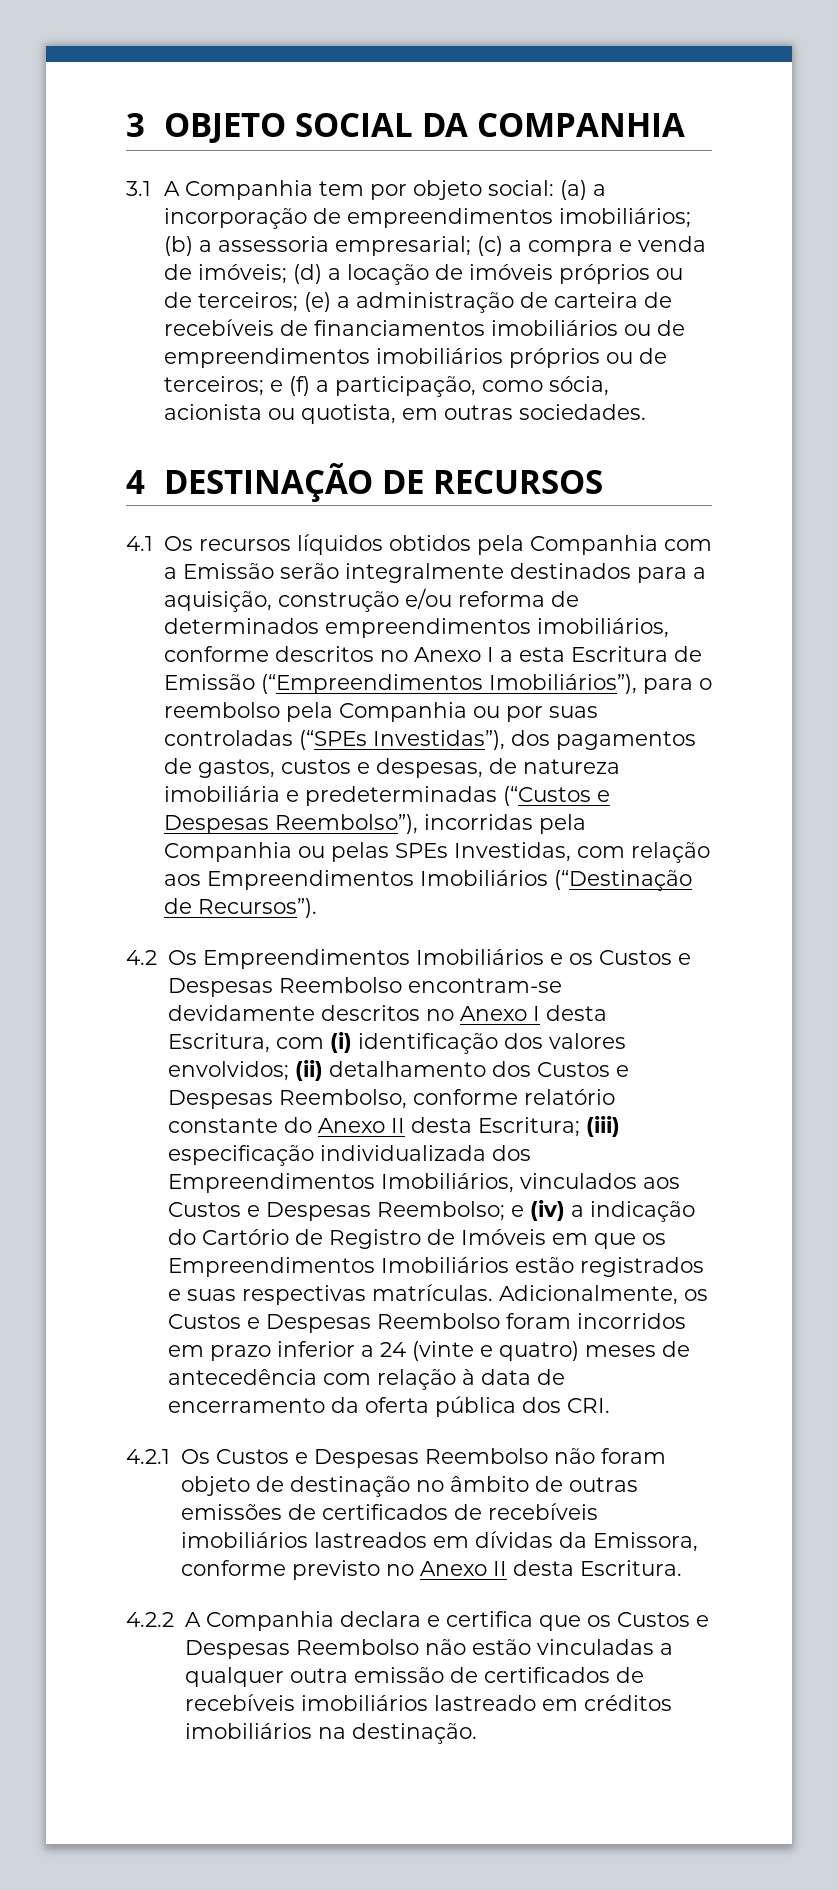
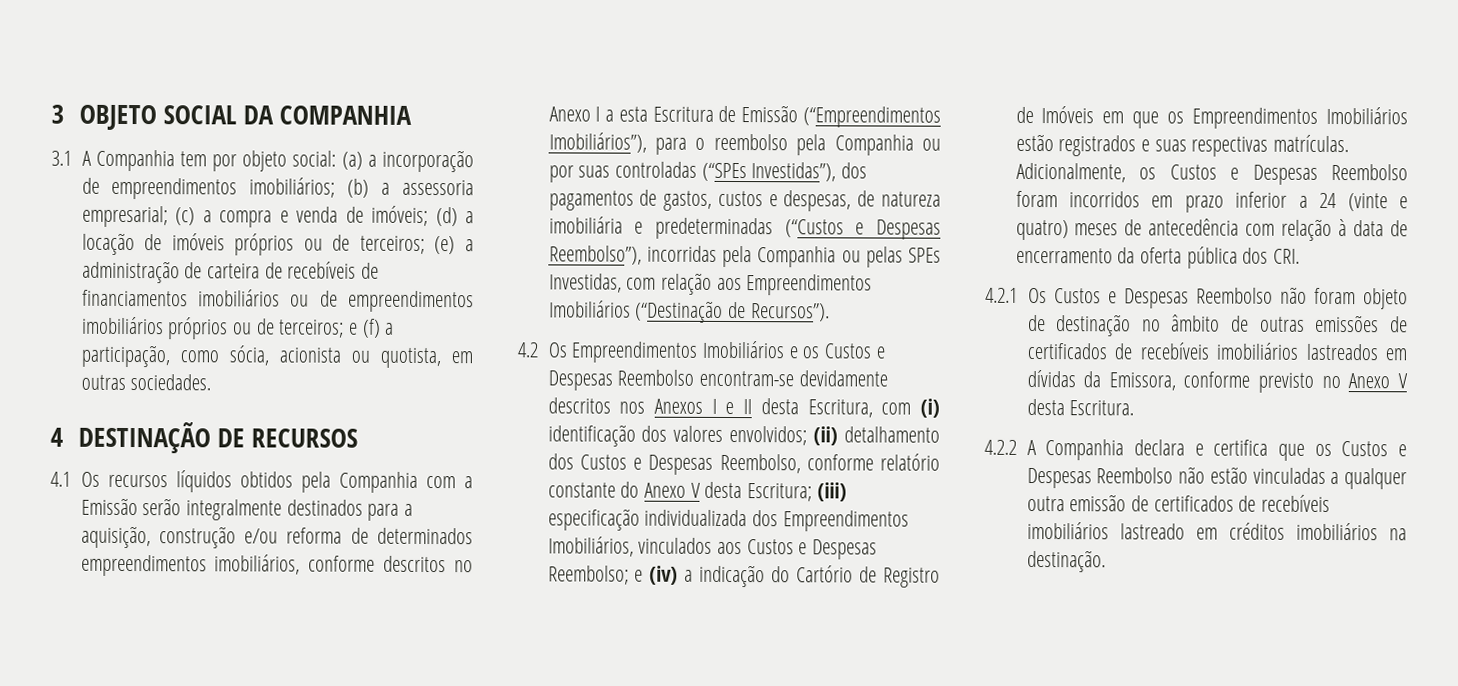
- 4.2 Os Empreendimentos Imobiliários e os Custos e Despesas Reembolso encontram-se devidamente descritos no Anexo I desta Escritura, com (i) identificação dos valores envolvidos;
+ 4.2 Os Empreendimentos Imobiliários e os Custos e Despesas Reembolso encontram-se devidamente descritos nos Anexos I e II desta Escritura, com (i) identificação dos valores envolvidos;
- (ii) detalhamento dos Custos e Despesas Reembolso, conforme relatório constante do Anexo II desta Escritura;
+ (ii) detalhamento dos Custos e Despesas Reembolso, conforme relatório constante do Anexo V desta Escritura;
- 4.2.1 Os Custos e Despesas Reembolso não foram objeto de destinação no âmbito de outras emissões de certificados de recebíveis imobiliários lastreados em dívidas da Emissora, conforme previsto no Anexo II desta Escritura.
+ 4.2.1 Os Custos e Despesas Reembolso não foram objeto de destinação no âmbito de outras emissões de certificados de recebíveis imobiliários lastreados em dívidas da Emissora, conforme previsto no Anexo V desta Escritura.

